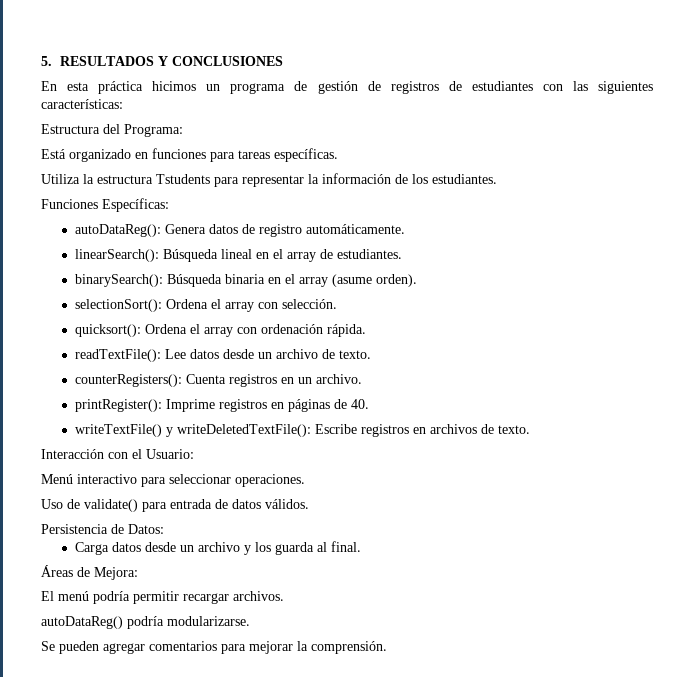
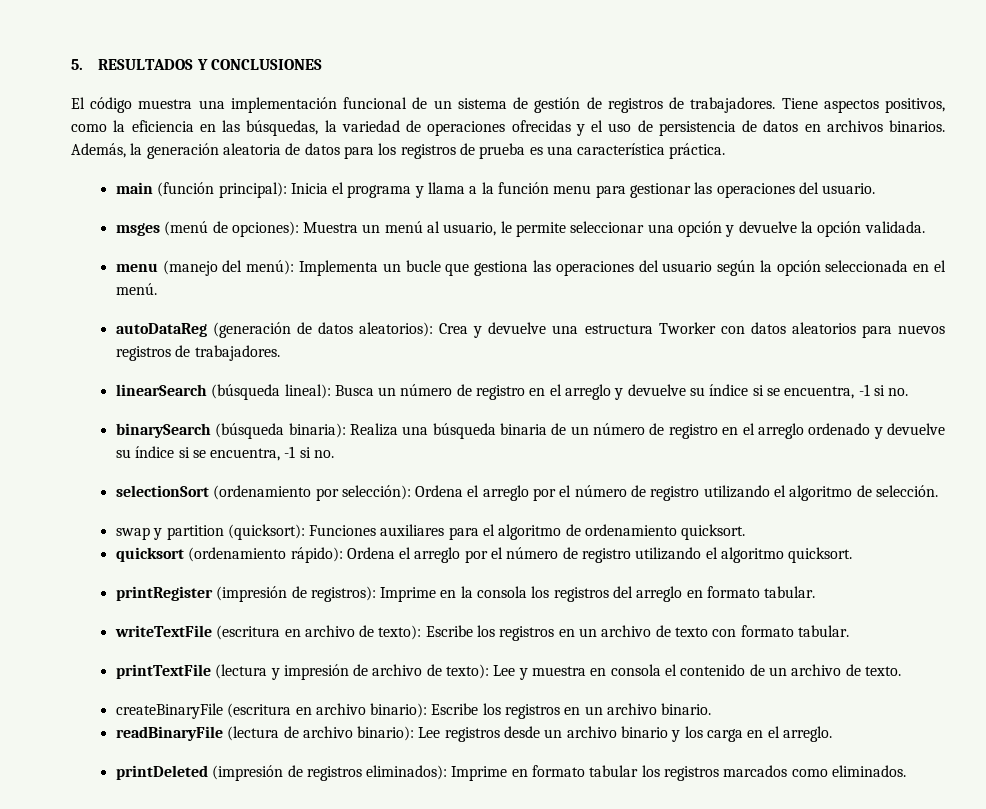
- En esta práctica hicimos un programa de gestión de registros de estudiantes con las siguientes características:
- Estructura del Programa:
- Está organizado en funciones para tareas específicas.
- Utiliza la estructura Tstudents para representar la información de los estudiantes.
- Funciones Específicas:
- autoDataReg(): Genera datos de registro automáticamente.
- linearSearch(): Búsqueda lineal en el array de estudiantes.
- binarySearch(): Búsqueda binaria en el array (asume orden).
- selectionSort(): Ordena el array con selección.
- quicksort(): Ordena el array con ordenación rápida.
- readTextFile(): Lee datos desde un archivo de texto.
- counterRegisters(): Cuenta registros en un archivo.
- printRegister(): Imprime registros en páginas de 40.
- writeTextFile() y writeDeletedTextFile(): Escribe registros en archivos de texto.
- Interacción con el Usuario:
- Menú interactivo para seleccionar operaciones.
- Uso de validate() para entrada de datos válidos.
- Persistencia de Datos:
- Carga datos desde un archivo y los guarda al final.
- Áreas de Mejora:
- El menú podría permitir recargar archivos.
- autoDataReg() podría modularizarse.
- Se pueden agregar comentarios para mejorar la comprensión.
+ El código muestra una implementación funcional de un sistema de gestión de registros de trabajadores. Tiene aspectos positivos, como la eficiencia en las búsquedas, la variedad de operaciones ofrecidas y el uso de persistencia de datos en archivos binarios. Además, la generación aleatoria de datos para los registros de prueba es una característica práctica.
+ main (función principal): Inicia el programa y llama a la función menu para gestionar las operaciones del usuario.
+ msges (menú de opciones): Muestra un menú al usuario, le permite seleccionar una opción y devuelve la opción validada.
+ menu (manejo del menú): Implementa un bucle que gestiona las operaciones del usuario según la opción seleccionada en el menú.
+ autoDataReg (generación de datos aleatorios): Crea y devuelve una estructura Tworker con datos aleatorios para nuevos registros de trabajadores.
+ linearSearch (búsqueda lineal): Busca un número de registro en el arreglo y devuelve su índice si se encuentra, -1 si no.
+ binarySearch (búsqueda binaria): Realiza una búsqueda binaria de un número de registro en el arreglo ordenado y devuelve su índice si se encuentra, -1 si no.
+ selectionSort (ordenamiento por selección): Ordena el arreglo por el número de registro utilizando el algoritmo de selección.
+ swap y partition (quicksort): Funciones auxiliares para el algoritmo de ordenamiento quicksort.
+ quicksort (ordenamiento rápido): Ordena el arreglo por el número de registro utilizando el algoritmo quicksort.
+ printRegister (impresión de registros): Imprime en la consola los registros del arreglo en formato tabular.
+ writeTextFile (escritura en archivo de texto): Escribe los registros en un archivo de texto con formato tabular.
+ printTextFile (lectura y impresión de archivo de texto): Lee y muestra en consola el contenido de un archivo de texto.
+ createBinaryFile (escritura en archivo binario): Escribe los registros en un archivo binario.
+ readBinaryFile (lectura de archivo binario): Lee registros desde un archivo binario y los carga en el arreglo.
+ printDeleted (impresión de registros eliminados): Imprime en formato tabular los registros marcados como eliminados.

